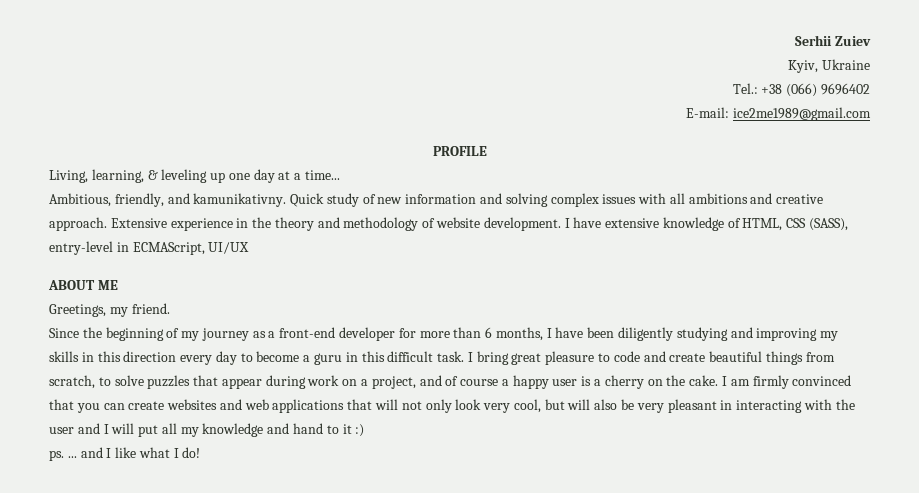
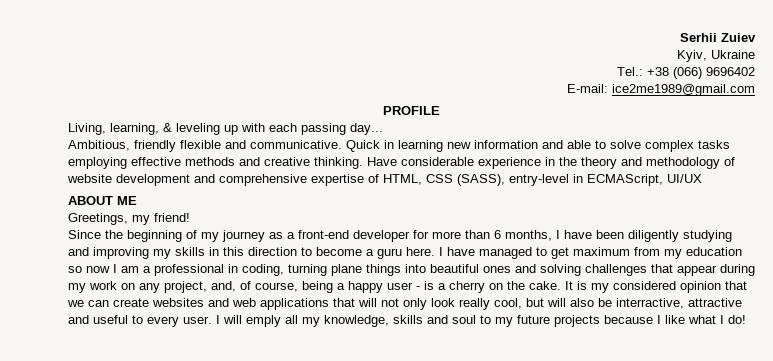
- Living, learning, & leveling up one day at a time...
- Ambitious, friendly, and kamunikativny. Quick study of new information and solving complex issues with all ambitions and creative approach. Extensive experience in the theory and methodology of website development. I have extensive knowledge of HTML, CSS (SASS), entry-level in ECMAScript, UI/UX
+ Living, learning, & leveling up with each passing day...
+ Ambitious, friendly flexible and communicative. Quick in learning new information and able to solve complex tasks employing effective methods and creative thinking. Have considerable experience in the theory and methodology of website development and comprehensive expertise of HTML, CSS (SASS), entry-level in ECMAScript, UI/UX
- Greetings, my friend.
+ Greetings, my friend!
- Since the beginning of my journey as a front-end developer for more than 6 months, I have been diligently studying and improving my skills in this direction every day to become a guru in this difficult task. I bring great pleasure to code and create beautiful things from scratch, to solve puzzles that appear during work on a project, and of course a happy user is a cherry on the cake.
+ Since the beginning of my journey as a front-end developer for more than 6 months, I have been diligently studying and improving my skills in this direction to become a guru here. I have managed to get maximum from my education so now I am a professional in coding, turning plane things into beautiful ones and solving challenges that appear during my work on any project, and, of course, being a happy user - is a cherry on the cake.
- I am firmly convinced that you can create websites and web applications that will not only look very cool, but will also be very pleasant in interacting with the user and I will put all my knowledge and hand to it :)
- ps. ... and I like what I do!
+ It is my considered opinion that we can create websites and web applications that will not only look really cool, but will also be interractive, attractive and useful to every user. I will emply all my knowledge, skills and soul to my future projects because I like what I do!

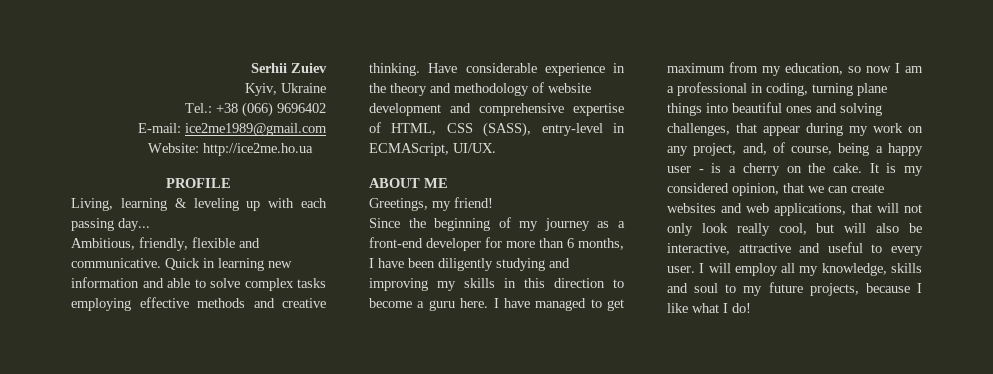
+ Website: http://ice2me.ho.ua
- Living, learning, & leveling up with each passing day...
+ Living, learning & leveling up with each passing day...
- Ambitious, friendly flexible and communicative.
+ Ambitious, friendly, flexible and communicative.
- Have considerable experience in the theory and methodology of website development and comprehensive expertise of HTML, CSS (SASS), entry-level in ECMAScript, UI/UX
+ Have considerable experience in the theory and methodology of website development and comprehensive expertise of HTML, CSS (SASS), entry-level in ECMAScript, UI/UX.
- I have managed to get maximum from my education so now I am a professional in coding, turning plane things into beautiful ones and solving challenges that appear during my work on any project, and, of course, being a happy user - is a cherry on the cake.
+ I have managed to get maximum from my education, so now I am a professional in coding, turning plane things into beautiful ones and solving challenges, that appear during my work on any project, and, of course, being a happy user - is a cherry on the cake.
- It is my considered opinion that we can create websites and web applications that will not only look really cool, but will also be interractive, attractive and useful to every user.
+ It is my considered opinion, that we can create websites and web applications, that will not only look really cool, but will also be interactive, attractive and useful to every user.
- I will emply all my knowledge, skills and soul to my future projects because I like what I do!
+ I will employ all my knowledge, skills and soul to my future projects, because I like what I do!

